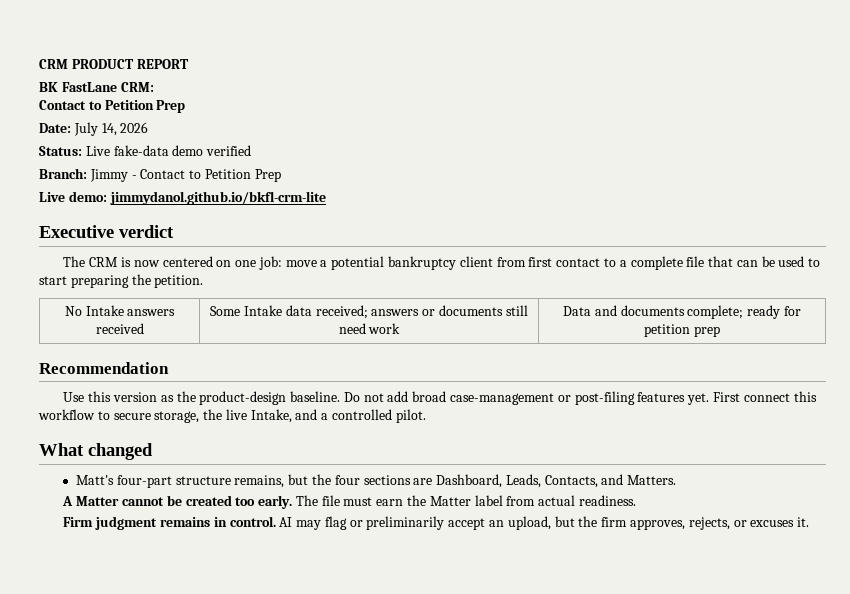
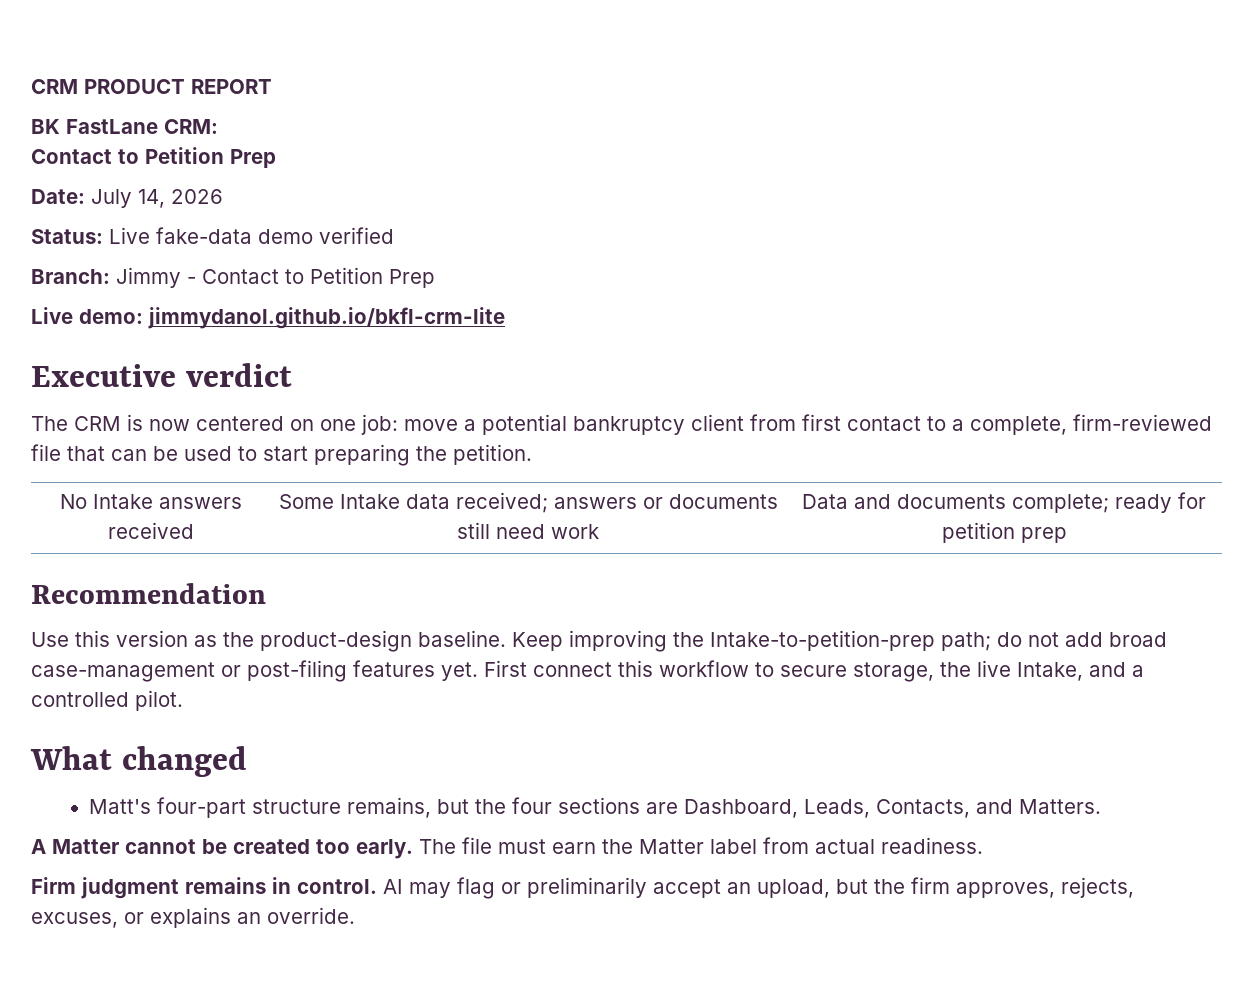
- The CRM is now centered on one job: move a potential bankruptcy client from first contact to a complete file that can be used to start preparing the petition.
+ The CRM is now centered on one job: move a potential bankruptcy client from first contact to a complete, firm-reviewed file that can be used to start preparing the petition.
- Do not add broad case-management or post-filing features yet.
+ Keep improving the Intake-to-petition-prep path; do not add broad case-management or post-filing features yet.
- AI may flag or preliminarily accept an upload, but the firm approves, rejects, or excuses it.
+ AI may flag or preliminarily accept an upload, but the firm approves, rejects, excuses, or explains an override.

